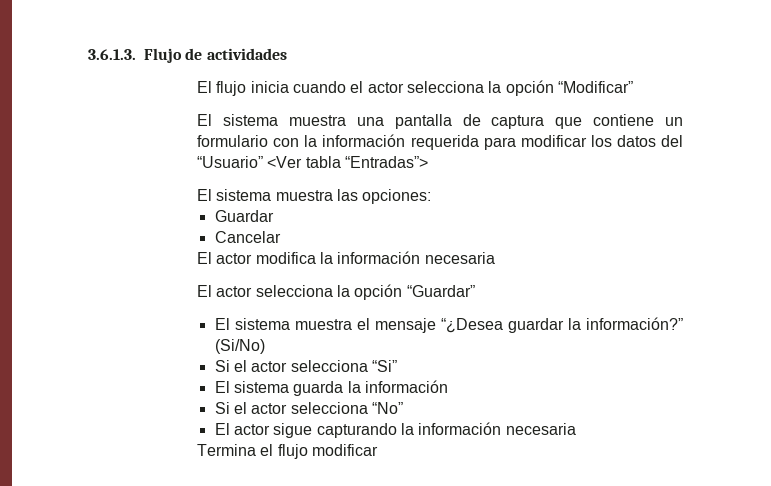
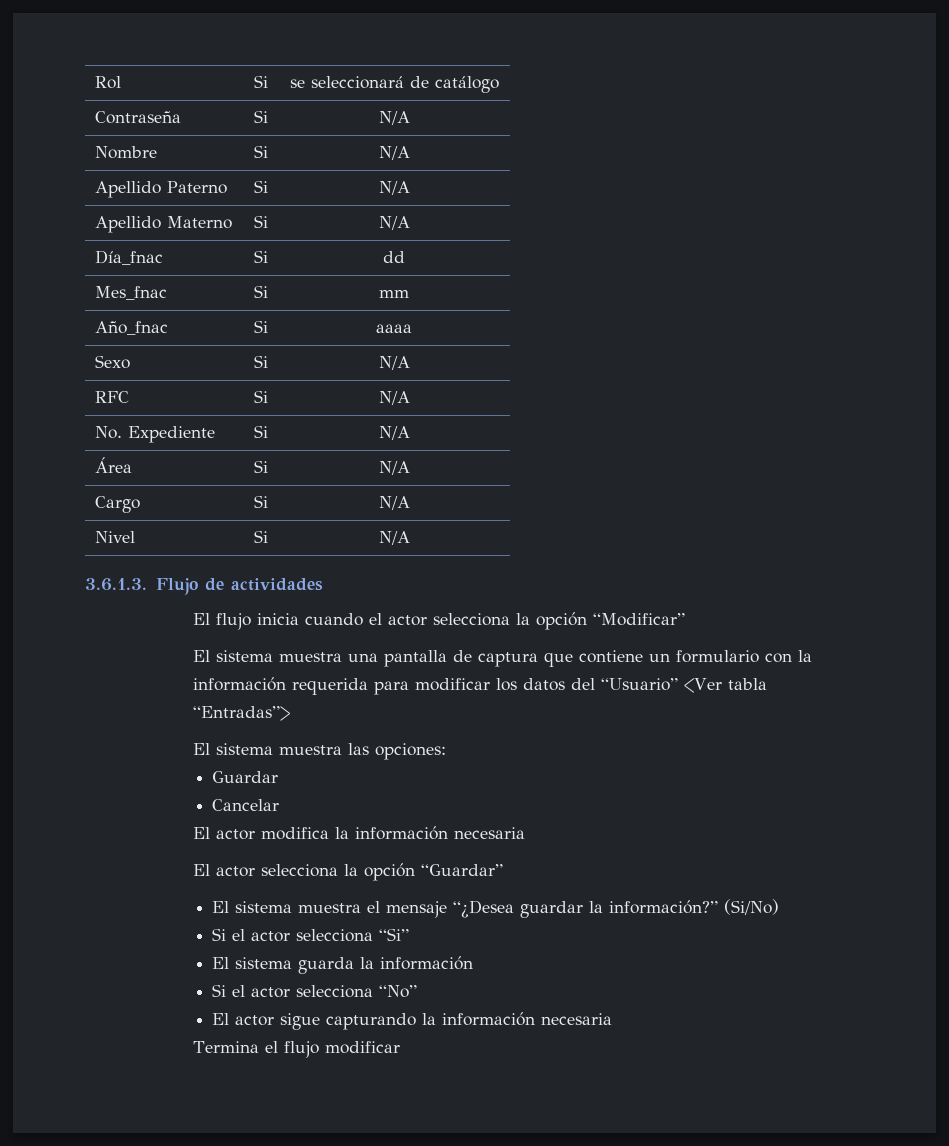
+ Rol | Si | se seleccionará de catálogo
+ Contraseña | Si | N/A
+ Nombre | Si | N/A
+ Apellido Paterno | Si | N/A
+ Apellido Materno | Si | N/A
+ Día_fnac | Si | dd
+ Mes_fnac | Si | mm
+ Año_fnac | Si | aaaa
+ Sexo | Si | N/A
+ RFC | Si | N/A
+ No. Expediente | Si | N/A
+ Área | Si | N/A
+ Cargo | Si | N/A
+ Nivel | Si | N/A

